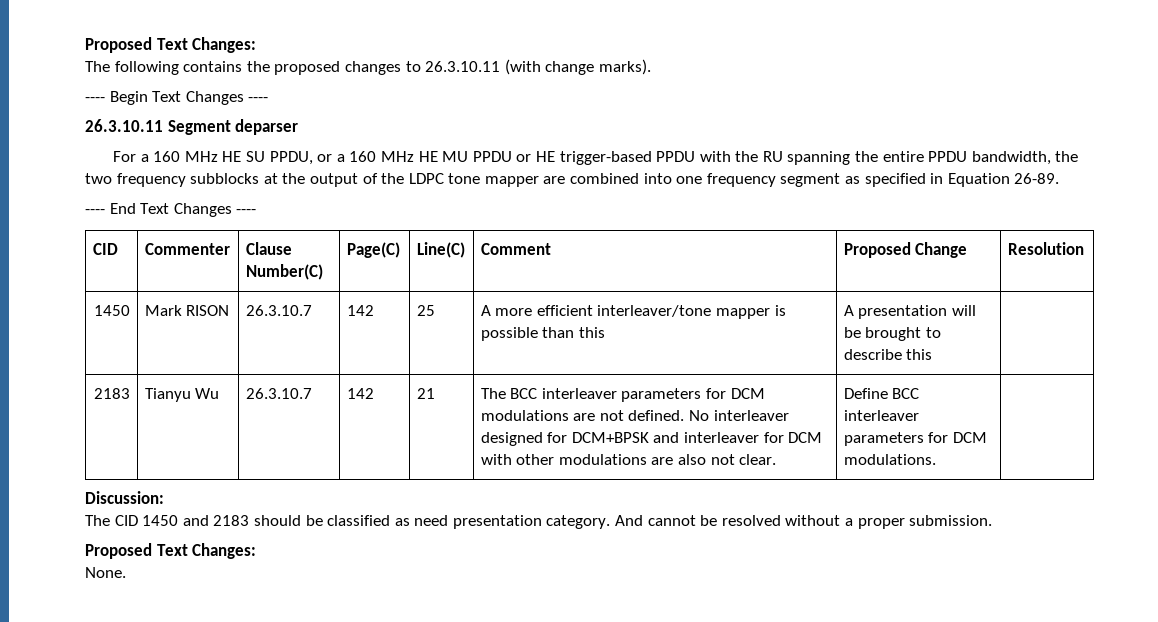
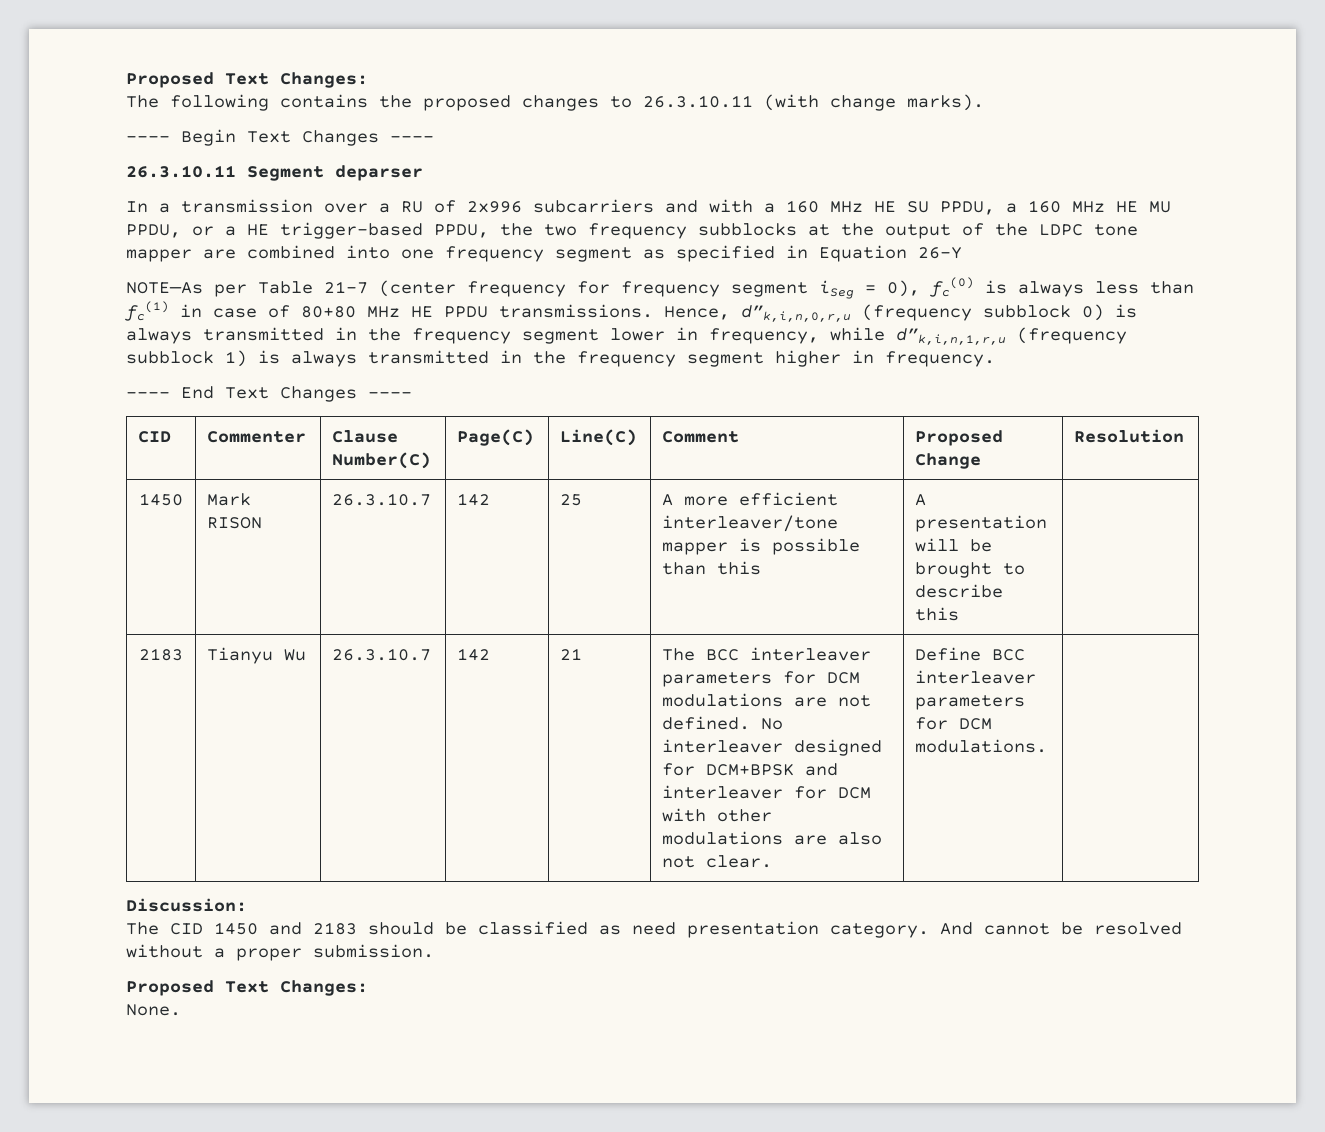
- For a 160 MHz HE SU PPDU, or a 160 MHz HE MU PPDU or HE trigger-based PPDU with the RU spanning the entire PPDU bandwidth, the two frequency subblocks at the output of the LDPC tone mapper are combined into one frequency segment as specified in Equation 26-89.
+ In a transmission over a RU of 2x996 subcarriers and with a 160 MHz HE SU PPDU, a 160 MHz HE MU PPDU, or a HE trigger-based PPDU, the two frequency subblocks at the output of the LDPC tone mapper are combined into one frequency segment as specified in Equation 26-Y
+ NOTE—As per Table 21-7 (center frequency for frequency segment iSeg = 0), fc(0) is always less than fc(1) in case of 80+80 MHz HE PPDU transmissions. Hence, d”k,i,n,0,r,u (frequency subblock 0) is always transmitted in the frequency segment lower in frequency, while d”k,i,n,1,r,u (frequency subblock 1) is always transmitted in the frequency segment higher in frequency.

